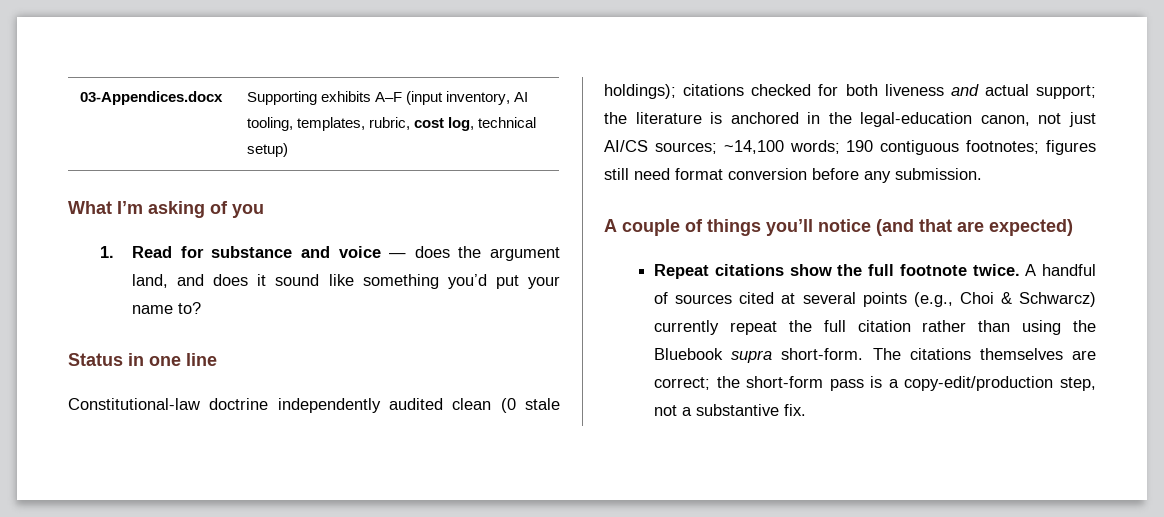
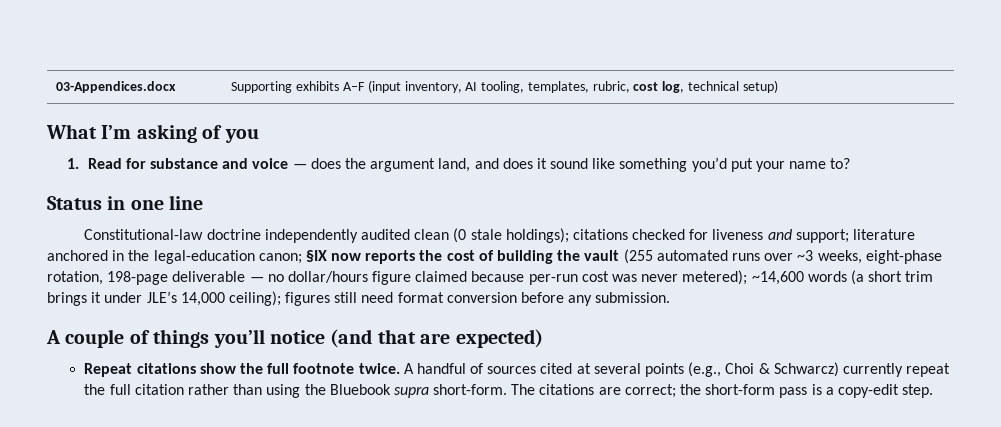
- Constitutional-law doctrine independently audited clean (0 stale holdings); citations checked for both liveness and actual support; the literature is anchored in the legal-education canon, not just AI/CS sources; ~14,100 words; 190 contiguous footnotes; figures still need format conversion before any submission.
+ Constitutional-law doctrine independently audited clean (0 stale holdings); citations checked for liveness and support; literature anchored in the legal-education canon; §IX now reports the cost of building the vault (255 automated runs over ~3 weeks, eight-phase rotation, 198-page deliverable — no dollar/hours figure claimed because per-run cost was never metered); ~14,600 words (a short trim brings it under JLE’s 14,000 ceiling); figures still need format conversion before any submission.
- The citations themselves are correct; the short-form pass is a copy-edit/production step, not a substantive fix.
+ The citations are correct; the short-form pass is a copy-edit step.

